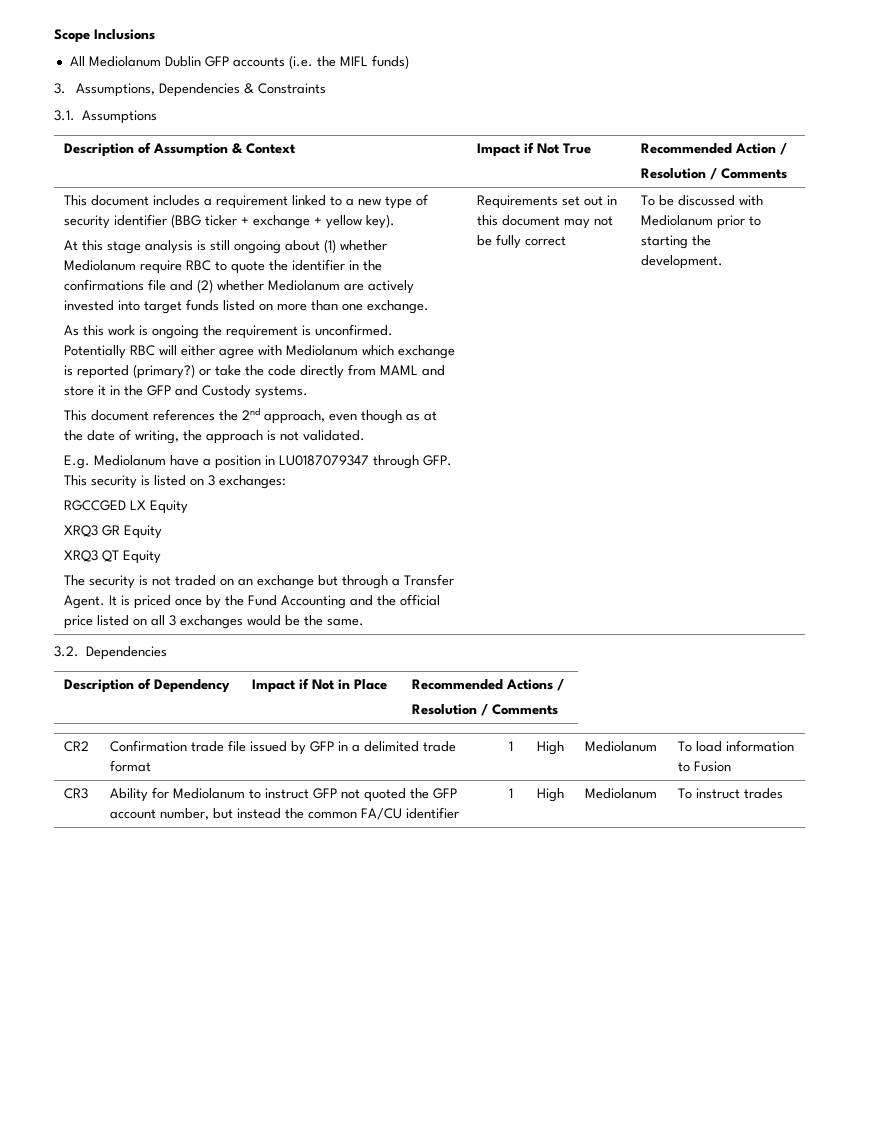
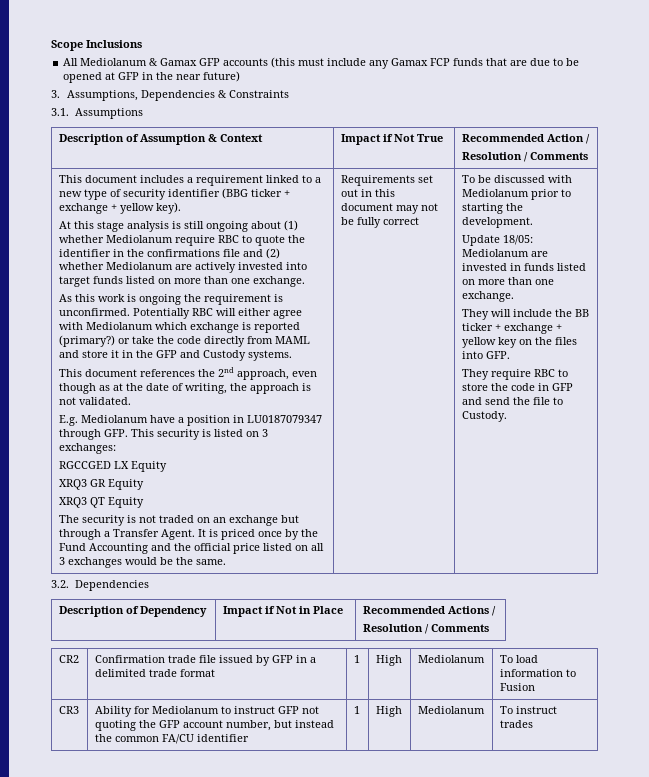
- All Mediolanum Dublin GFP accounts (i.e. the MIFL funds)
+ All Mediolanum & Gamax GFP accounts (this must include any Gamax FCP funds that are due to be opened at GFP in the near future)
+ Update 18/05: Mediolanum are invested in funds listed on more than one exchange.
+ They will include the BB ticker + exchange + yellow key on the files into GFP.
+ They require RBC to store the code in GFP and send the file to Custody.
- CR3 | Ability for Mediolanum to instruct GFP not quoted the GFP account number, but instead the common FA/CU identifier | 1 | High | Mediolanum | To instruct trades
+ CR3 | Ability for Mediolanum to instruct GFP not quoting the GFP account number, but instead the common FA/CU identifier | 1 | High | Mediolanum | To instruct trades

